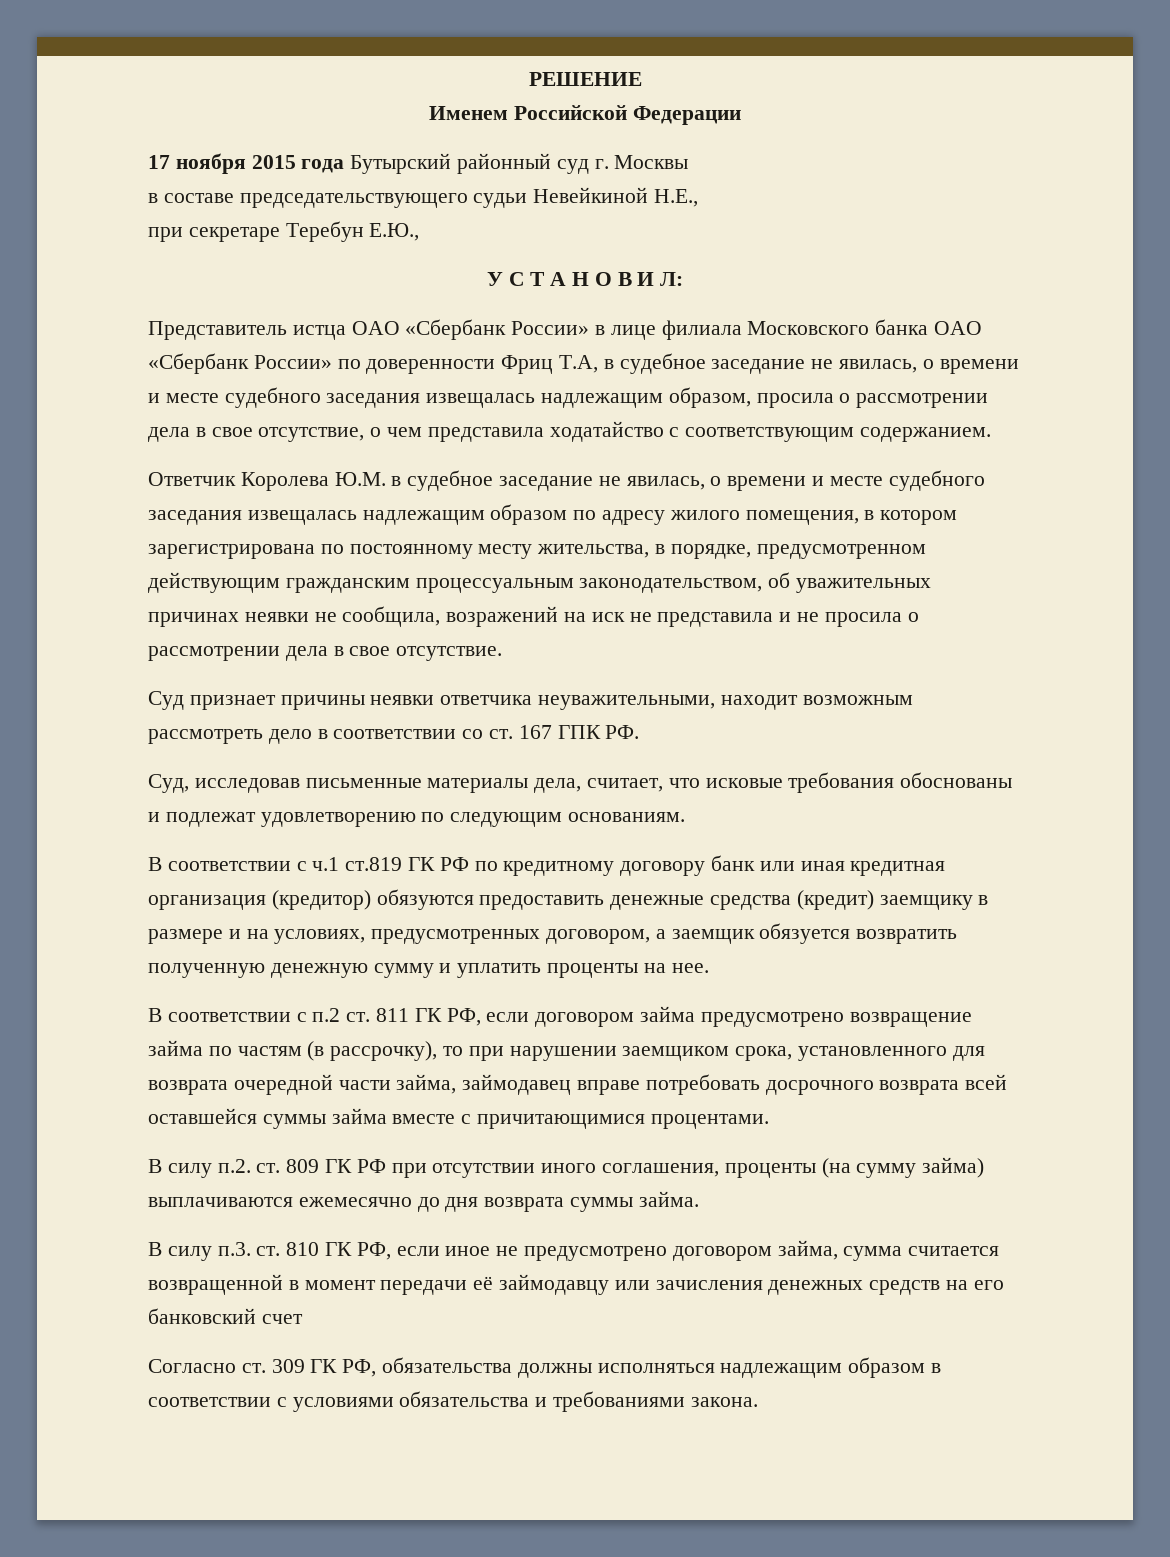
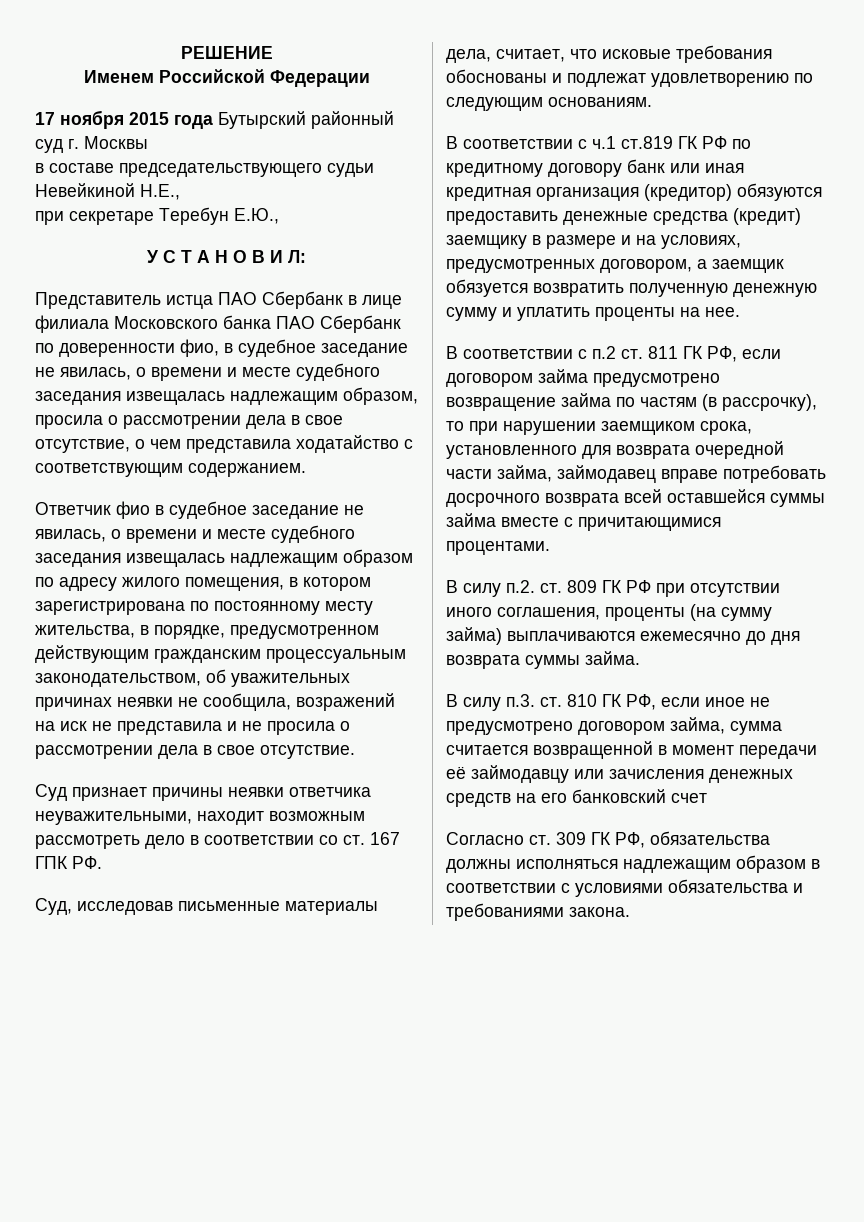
- Представитель истца ОАО «Сбербанк России» в лице филиала Московского банка ОАО «Сбербанк России» по доверенности Фриц Т.А, в судебное заседание не явилась, о времени и месте судебного заседания извещалась надлежащим образом, просила о рассмотрении дела в свое отсутствие, о чем представила ходатайство с соответствующим содержанием.
+ Представитель истца ПАО Сбербанк в лице филиала Московского банка ПАО Сбербанк по доверенности фио, в судебное заседание не явилась, о времени и месте судебного заседания извещалась надлежащим образом, просила о рассмотрении дела в свое отсутствие, о чем представила ходатайство с соответствующим содержанием.
- Ответчик Королева Ю.М. в судебное заседание не явилась, о времени и месте судебного заседания извещалась надлежащим образом по адресу жилого помещения, в котором зарегистрирована по постоянному месту жительства, в порядке, предусмотренном действующим гражданским процессуальным законодательством, об уважительных причинах неявки не сообщила, возражений на иск не представила и не просила о рассмотрении дела в свое отсутствие.
+ Ответчик фио в судебное заседание не явилась, о времени и месте судебного заседания извещалась надлежащим образом по адресу жилого помещения, в котором зарегистрирована по постоянному месту жительства, в порядке, предусмотренном действующим гражданским процессуальным законодательством, об уважительных причинах неявки не сообщила, возражений на иск не представила и не просила о рассмотрении дела в свое отсутствие.

